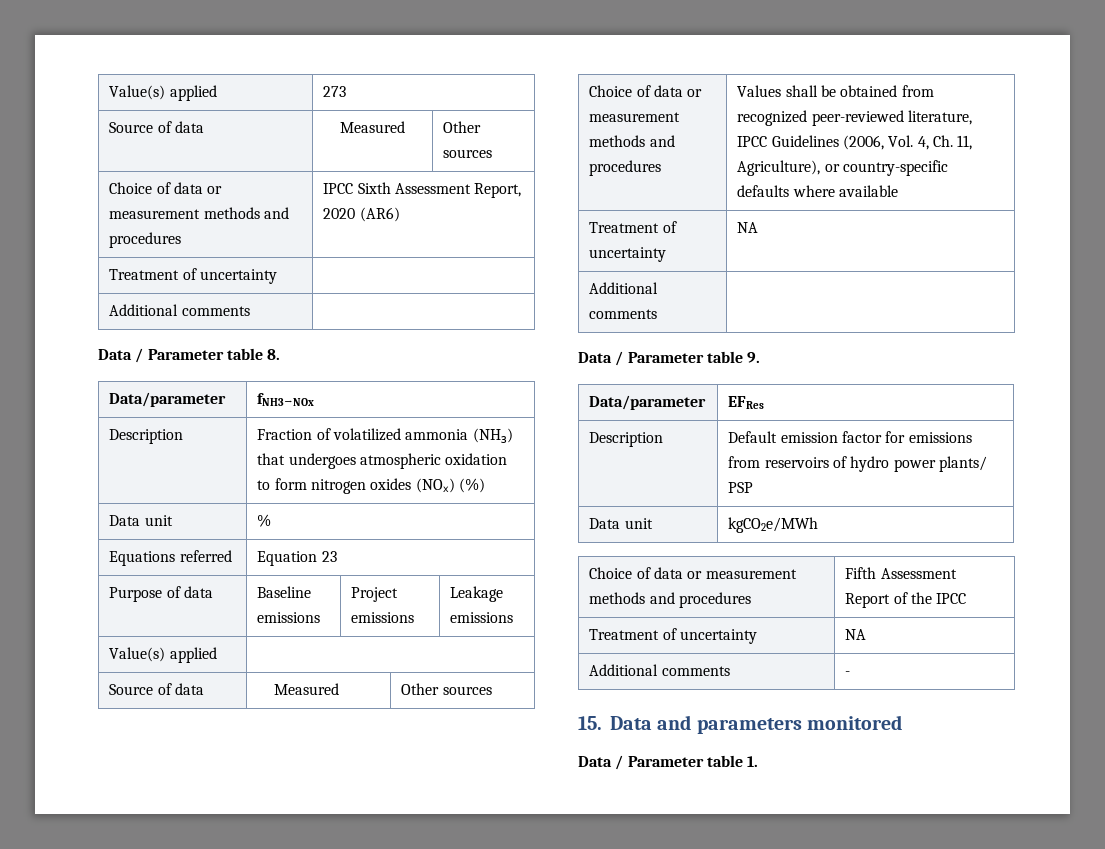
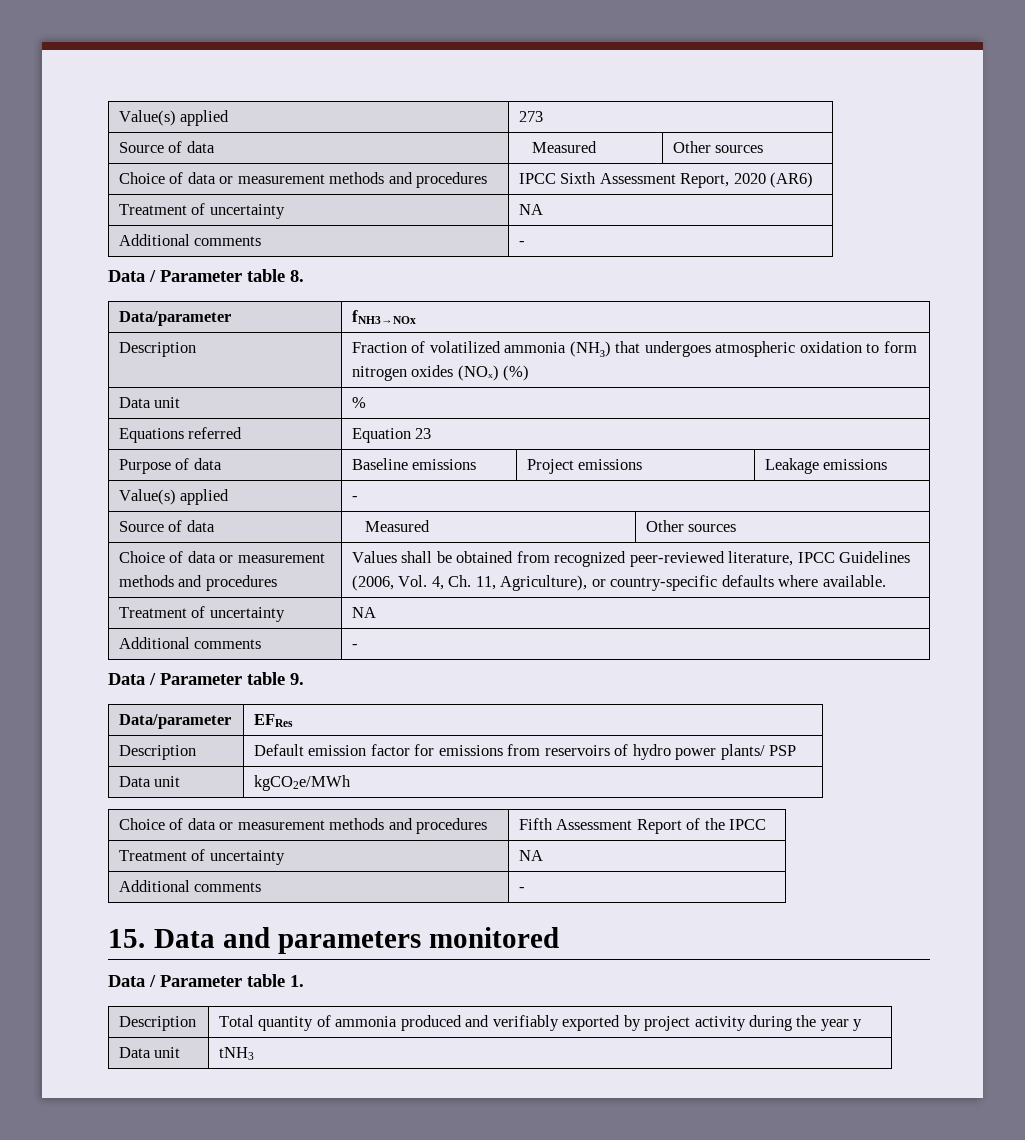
  Choice of data or measurement methods and procedures | IPCC Sixth Assessment Report, 2020 (AR6)
- Treatment of uncertainty |
- Additional comments |
+ Treatment of uncertainty | NA
+ Additional comments | -
  Purpose of data | Baseline emissions | Project emissions | Leakage emissions
- Value(s) applied |
+ Value(s) applied | -
- Choice of data or measurement methods and procedures | Values shall be obtained from recognized peer-reviewed literature, IPCC Guidelines (2006, Vol. 4, Ch. 11, Agriculture), or country-specific defaults where available
+ Choice of data or measurement methods and procedures | Values shall be obtained from recognized peer-reviewed literature, IPCC Guidelines (2006, Vol. 4, Ch. 11, Agriculture), or country-specific defaults where available.
  Treatment of uncertainty | NA
- Additional comments |
+ Additional comments | -
+ Description | Total quantity of ammonia produced and verifiably exported by project activity during the year y
+ Data unit | tNH3

